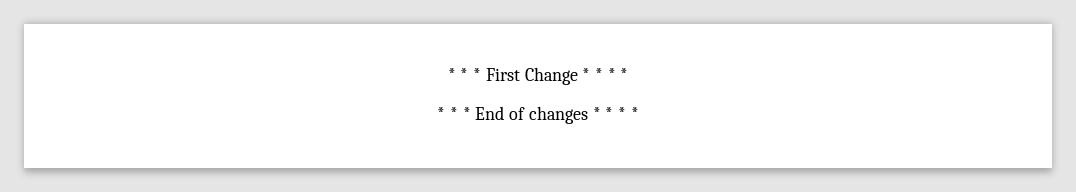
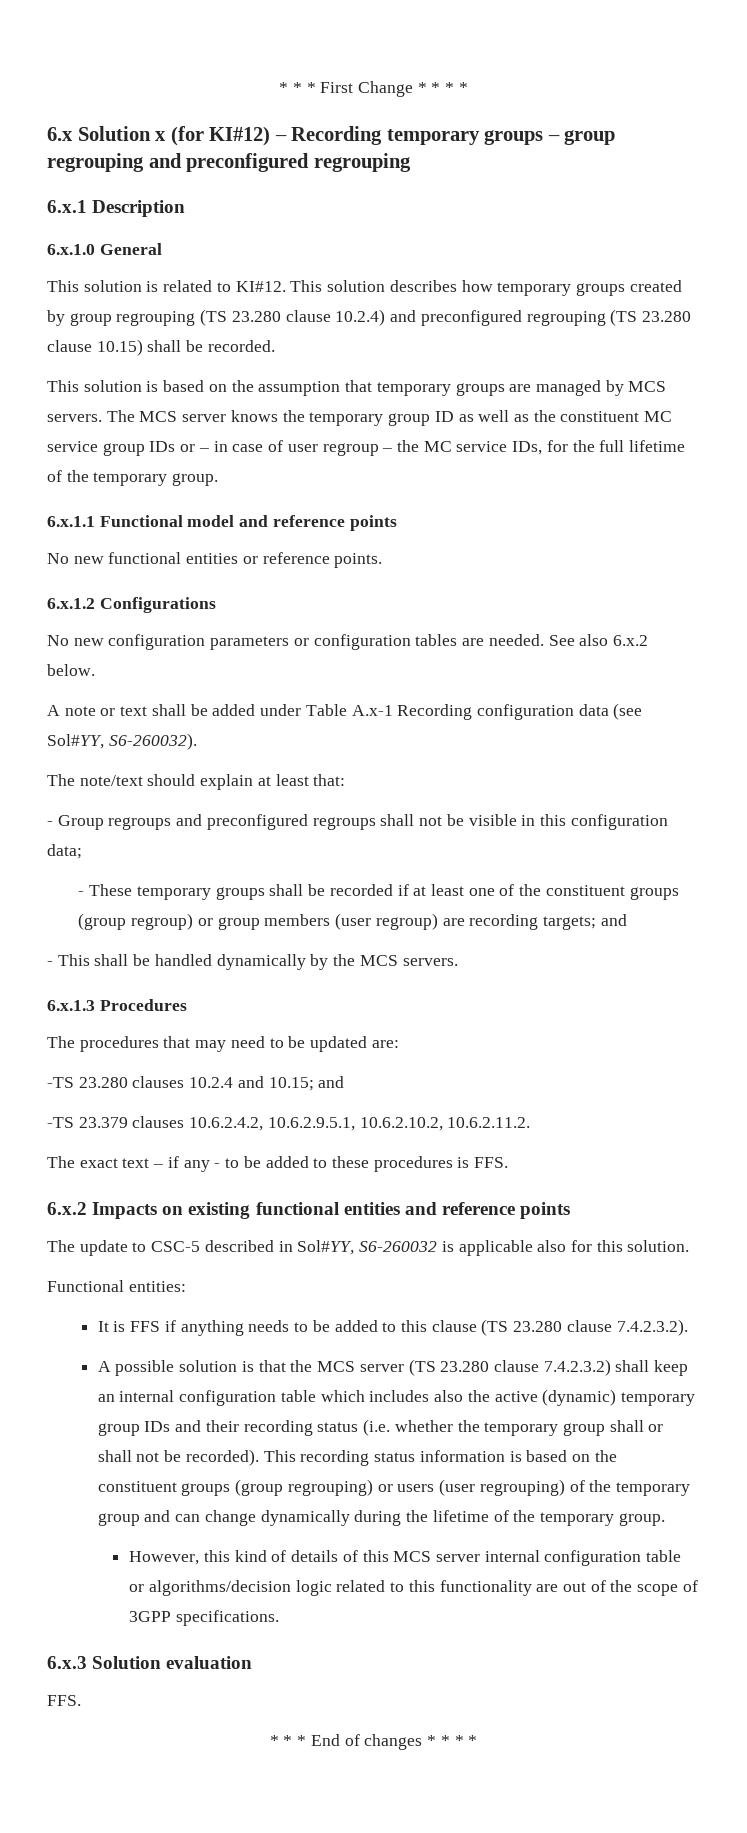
+ 6.x Solution x (for KI#12) – Recording temporary groups – group regrouping and preconfigured regrouping
+ 6.x.1 Description
+ 6.x.1.0 General
+ This solution is related to KI#12. This solution describes how temporary groups created by group regrouping (TS 23.280 clause 10.2.4) and preconfigured regrouping (TS 23.280 clause 10.15) shall be recorded.
+ This solution is based on the assumption that temporary groups are managed by MCS servers. The MCS server knows the temporary group ID as well as the constituent MC service group IDs or – in case of user regroup – the MC service IDs, for the full lifetime of the temporary group.
+ 6.x.1.1 Functional model and reference points
+ No new functional entities or reference points.
+ 6.x.1.2 Configurations
+ No new configuration parameters or configuration tables are needed. See also 6.x.2 below.
+ A note or text shall be added under Table A.x-1 Recording configuration data (see Sol#YY, S6-260032).
+ The note/text should explain at least that:
+ - Group regroups and preconfigured regroups shall not be visible in this configuration data;
+ - These temporary groups shall be recorded if at least one of the constituent groups (group regroup) or group members (user regroup) are recording targets; and
+ - This shall be handled dynamically by the MCS servers.
+ 6.x.1.3 Procedures
+ The procedures that may need to be updated are:
+ -TS 23.280 clauses 10.2.4 and 10.15; and
+ -TS 23.379 clauses 10.6.2.4.2, 10.6.2.9.5.1, 10.6.2.10.2, 10.6.2.11.2.
+ The exact text – if any - to be added to these procedures is FFS.
+ 6.x.2 Impacts on existing functional entities and reference points
+ The update to CSC-5 described in Sol#YY, S6-260032 is applicable also for this solution.
+ Functional entities:
+ It is FFS if anything needs to be added to this clause (TS 23.280 clause 7.4.2.3.2).
+ A possible solution is that the MCS server (TS 23.280 clause 7.4.2.3.2) shall keep an internal configuration table which includes also the active (dynamic) temporary group IDs and their recording status (i.e. whether the temporary group shall or shall not be recorded). This recording status information is based on the constituent groups (group regrouping) or users (user regrouping) of the temporary group and can change dynamically during the lifetime of the temporary group.
+ However, this kind of details of this MCS server internal configuration table or algorithms/decision logic related to this functionality are out of the scope of 3GPP specifications.
+ 6.x.3 Solution evaluation
+ FFS.

